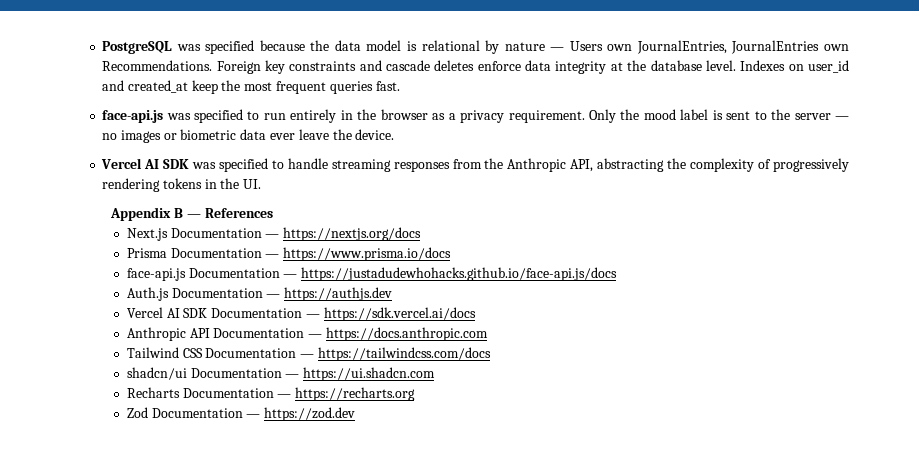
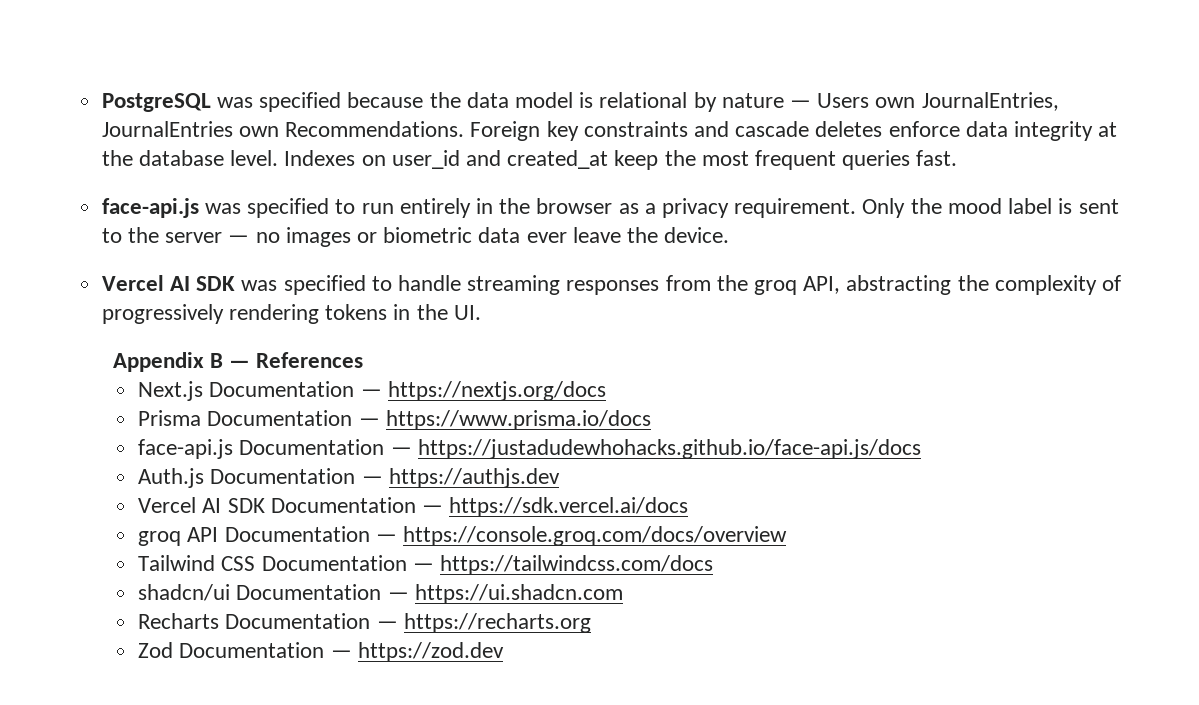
- Vercel AI SDK was specified to handle streaming responses from the Anthropic API, abstracting the complexity of progressively rendering tokens in the UI.
+ Vercel AI SDK was specified to handle streaming responses from the groq API, abstracting the complexity of progressively rendering tokens in the UI.
- Anthropic API Documentation — https://docs.anthropic.com
+ groq API Documentation — https://console.groq.com/docs/overview

